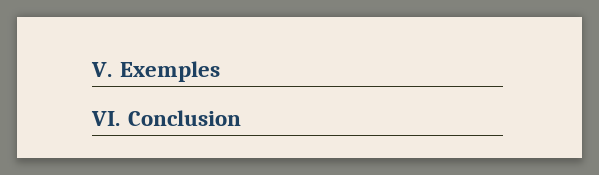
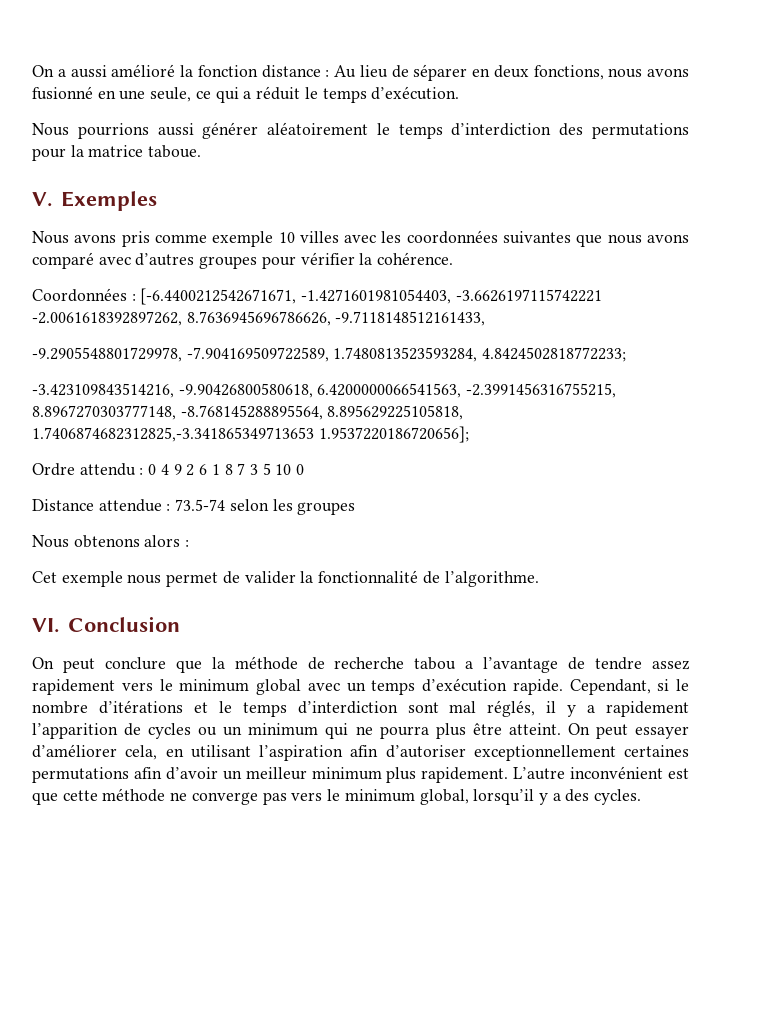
+ On a aussi amélioré la fonction distance : Au lieu de séparer en deux fonctions, nous avons fusionné en une seule, ce qui a réduit le temps d’exécution.
+ Nous pourrions aussi générer aléatoirement le temps d’interdiction des permutations pour la matrice taboue.
  V. Exemples
+ Nous avons pris comme exemple 10 villes avec les coordonnées suivantes que nous avons comparé avec d’autres groupes pour vérifier la cohérence.
+ Coordonnées : [-6.4400212542671671, -1.4271601981054403, -3.6626197115742221 -2.0061618392897262, 8.7636945696786626, -9.7118148512161433,
+ -9.2905548801729978, -7.904169509722589, 1.7480813523593284, 4.8424502818772233;
+ -3.423109843514216, -9.90426800580618, 6.4200000066541563, -2.3991456316755215, 8.8967270303777148, -8.768145288895564, 8.895629225105818, 1.7406874682312825,-3.341865349713653 1.9537220186720656];
+ Ordre attendu : 0 4 9 2 6 1 8 7 3 5 10 0
+ Distance attendue : 73.5-74 selon les groupes
+ Nous obtenons alors :
+ Cet exemple nous permet de valider la fonctionnalité de l’algorithme.
  VI. Conclusion
+ On peut conclure que la méthode de recherche tabou a l’avantage de tendre assez rapidement vers le minimum global avec un temps d’exécution rapide. Cependant, si le nombre d’itérations et le temps d’interdiction sont mal réglés, il y a rapidement l’apparition de cycles ou un minimum qui ne pourra plus être atteint. On peut essayer d’améliorer cela, en utilisant l’aspiration afin d’autoriser exceptionnellement certaines permutations afin d’avoir un meilleur minimum plus rapidement. L’autre inconvénient est que cette méthode ne converge pas vers le minimum global, lorsqu’il y a des cycles.

